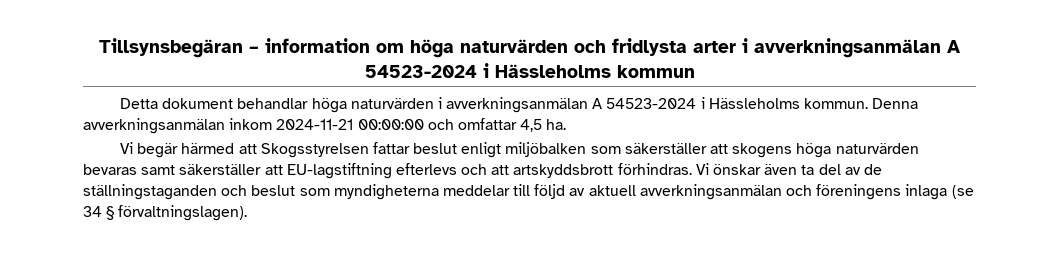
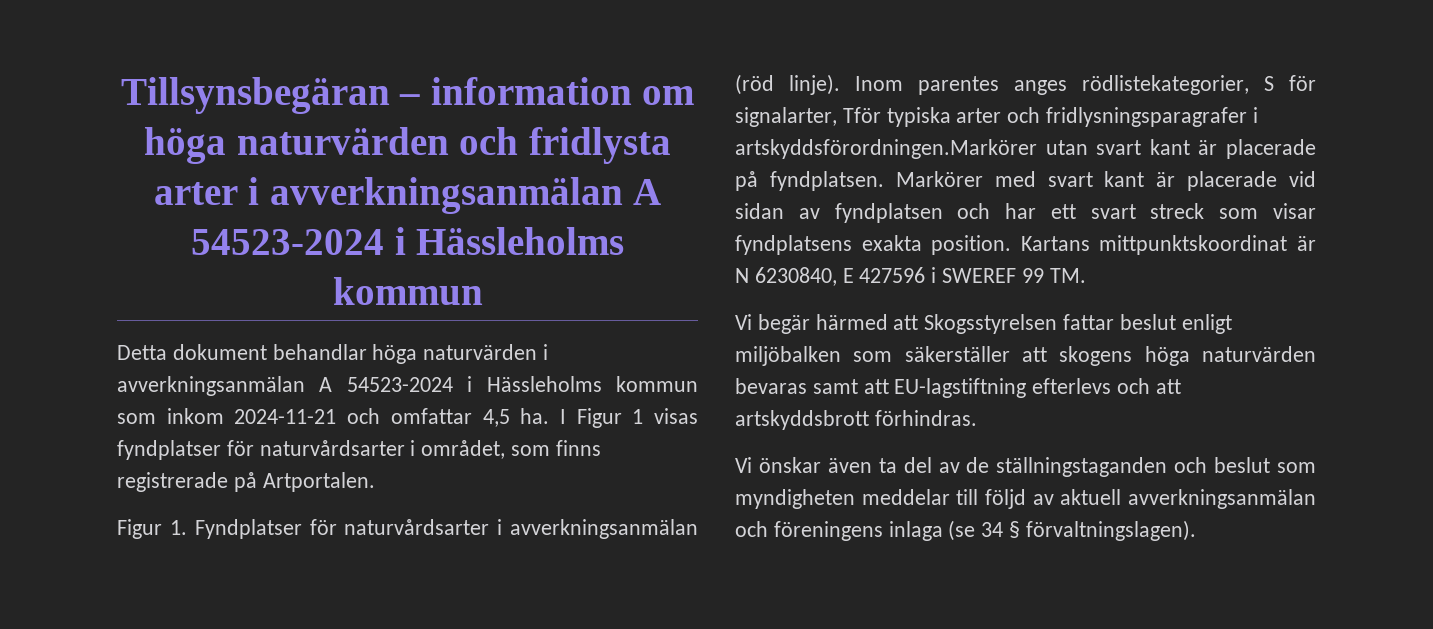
- Detta dokument behandlar höga naturvärden i avverkningsanmälan A 54523-2024 i Hässleholms kommun. Denna avverkningsanmälan inkom 2024-11-21 00:00:00 och omfattar 4,5 ha.
+ Detta dokument behandlar höga naturvärden i avverkningsanmälan A 54523-2024 i Hässleholms kommun som inkom 2024-11-21 och omfattar 4,5 ha. I Figur 1 visas fyndplatser för naturvårdsarter i området, som finns registrerade på Artportalen.
+ Figur 1. Fyndplatser för naturvårdsarter i avverkningsanmälan (röd linje). Inom parentes anges rödlistekategorier, S för signalarter, Tför typiska arter och fridlysningsparagrafer i artskyddsförordningen.Markörer utan svart kant är placerade på fyndplatsen. Markörer med svart kant är placerade vid sidan av fyndplatsen och har ett svart streck som visar fyndplatsens exakta position. Kartans mittpunktskoordinat är N 6230840, E 427596 i SWEREF 99 TM.
- Vi begär härmed att Skogsstyrelsen fattar beslut enligt miljöbalken som säkerställer att skogens höga naturvärden bevaras samt säkerställer att EU-lagstiftning efterlevs och att artskyddsbrott förhindras. Vi önskar även ta del av de ställningstaganden och beslut som myndigheterna meddelar till följd av aktuell avverkningsanmälan och föreningens inlaga (se 34 § förvaltningslagen).
+ Vi begär härmed att Skogsstyrelsen fattar beslut enligt miljöbalken som säkerställer att skogens höga naturvärden bevaras samt att EU-lagstiftning efterlevs och att artskyddsbrott förhindras.
+ Vi önskar även ta del av de ställningstaganden och beslut som myndigheten meddelar till följd av aktuell avverkningsanmälan och föreningens inlaga (se 34 § förvaltningslagen).

